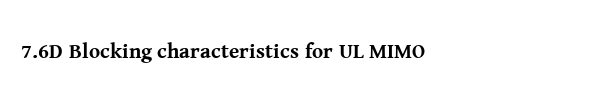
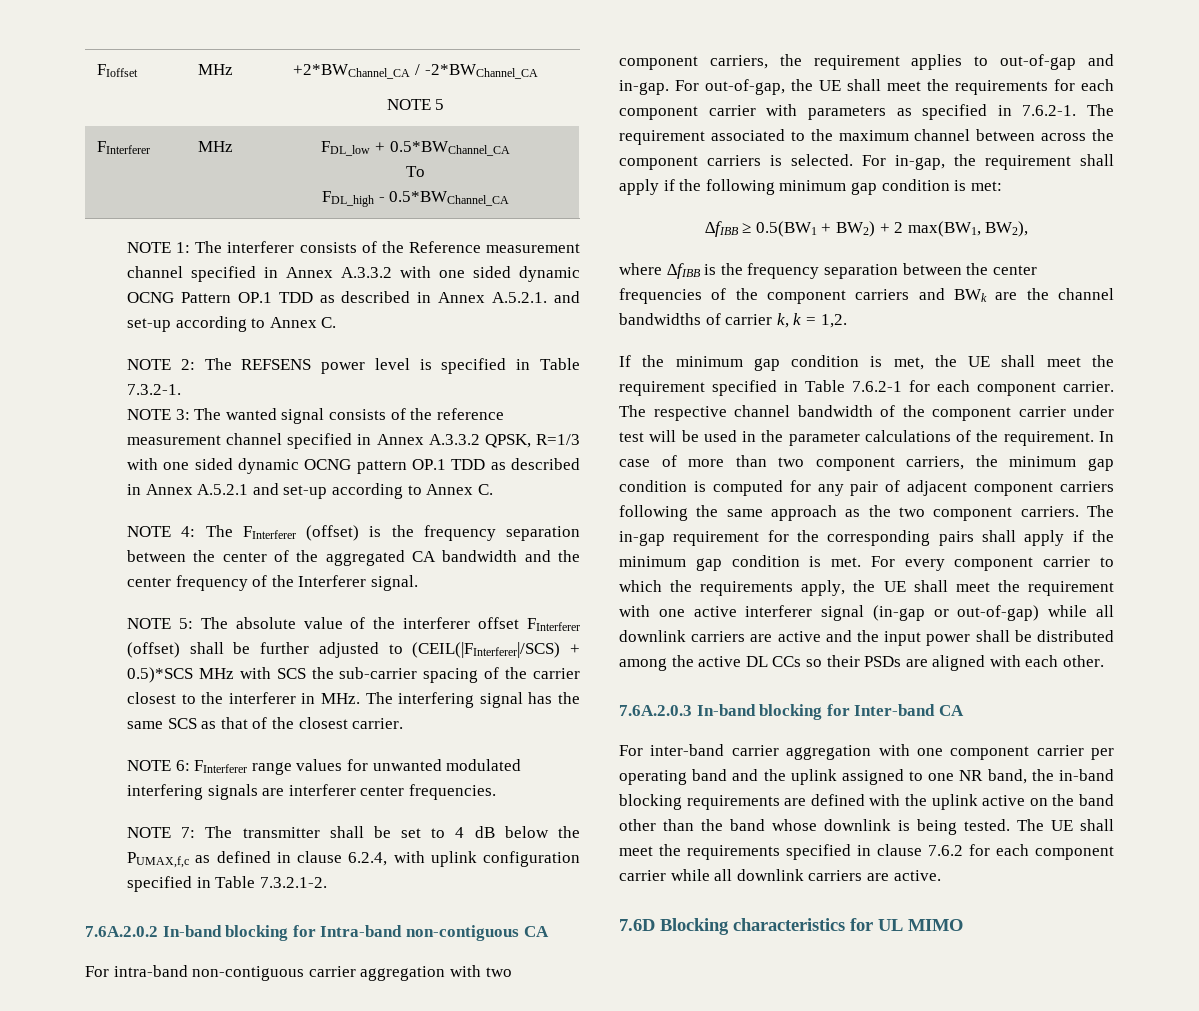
+ FIoffset | MHz | +2*BWChannel_CA / -2*BWChannel_CA
+ NOTE 5
+ FInterferer | MHz | FDL_low + 0.5*BWChannel_CA
+ To
+ FDL_high - 0.5*BWChannel_CA
+ NOTE 1: The interferer consists of the Reference measurement channel specified in Annex A.3.3.2 with one sided dynamic OCNG Pattern OP.1 TDD as described in Annex A.5.2.1. and set-up according to Annex C.
+ NOTE 2: The REFSENS power level is specified in Table 7.3.2-1.
+ NOTE 3: The wanted signal consists of the reference measurement channel specified in Annex A.3.3.2 QPSK, R=1/3 with one sided dynamic OCNG pattern OP.1 TDD as described in Annex A.5.2.1 and set-up according to Annex C.
+ NOTE 4: The FInterferer (offset) is the frequency separation between the center of the aggregated CA bandwidth and the center frequency of the Interferer signal.
+ NOTE 5: The absolute value of the interferer offset FInterferer (offset) shall be further adjusted to (CEIL(|FInterferer|/SCS) + 0.5)*SCS MHz with SCS the sub-carrier spacing of the carrier closest to the interferer in MHz. The interfering signal has the same SCS as that of the closest carrier.
+ NOTE 6: FInterferer range values for unwanted modulated interfering signals are interferer center frequencies.
+ NOTE 7: The transmitter shall be set to 4 dB below the PUMAX,f,c as defined in clause 6.2.4, with uplink configuration specified in Table 7.3.2.1-2.
+ 7.6A.2.0.2 In-band blocking for Intra-band non-contiguous CA
+ For intra-band non-contiguous carrier aggregation with two component carriers, the requirement applies to out-of-gap and in-gap. For out-of-gap, the UE shall meet the requirements for each component carrier with parameters as specified in 7.6.2-1. The requirement associated to the maximum channel between across the component carriers is selected. For in-gap, the requirement shall apply if the following minimum gap condition is met:
+ ∆fIBB ≥ 0.5(BW1 + BW2) + 2 max(BW1, BW2),
+ where ∆fIBB is the frequency separation between the center frequencies of the component carriers and BWk are the channel bandwidths of carrier k, k = 1,2.
+ If the minimum gap condition is met, the UE shall meet the requirement specified in Table 7.6.2-1 for each component carrier. The respective channel bandwidth of the component carrier under test will be used in the parameter calculations of the requirement. In case of more than two component carriers, the minimum gap condition is computed for any pair of adjacent component carriers following the same approach as the two component carriers. The in-gap requirement for the corresponding pairs shall apply if the minimum gap condition is met. For every component carrier to which the requirements apply, the UE shall meet the requirement with one active interferer signal (in-gap or out-of-gap) while all downlink carriers are active and the input power shall be distributed among the active DL CCs so their PSDs are aligned with each other.
+ 7.6A.2.0.3 In-band blocking for Inter-band CA
+ For inter-band carrier aggregation with one component carrier per operating band and the uplink assigned to one NR band, the in-band blocking requirements are defined with the uplink active on the band other than the band whose downlink is being tested. The UE shall meet the requirements specified in clause 7.6.2 for each component carrier while all downlink carriers are active.

